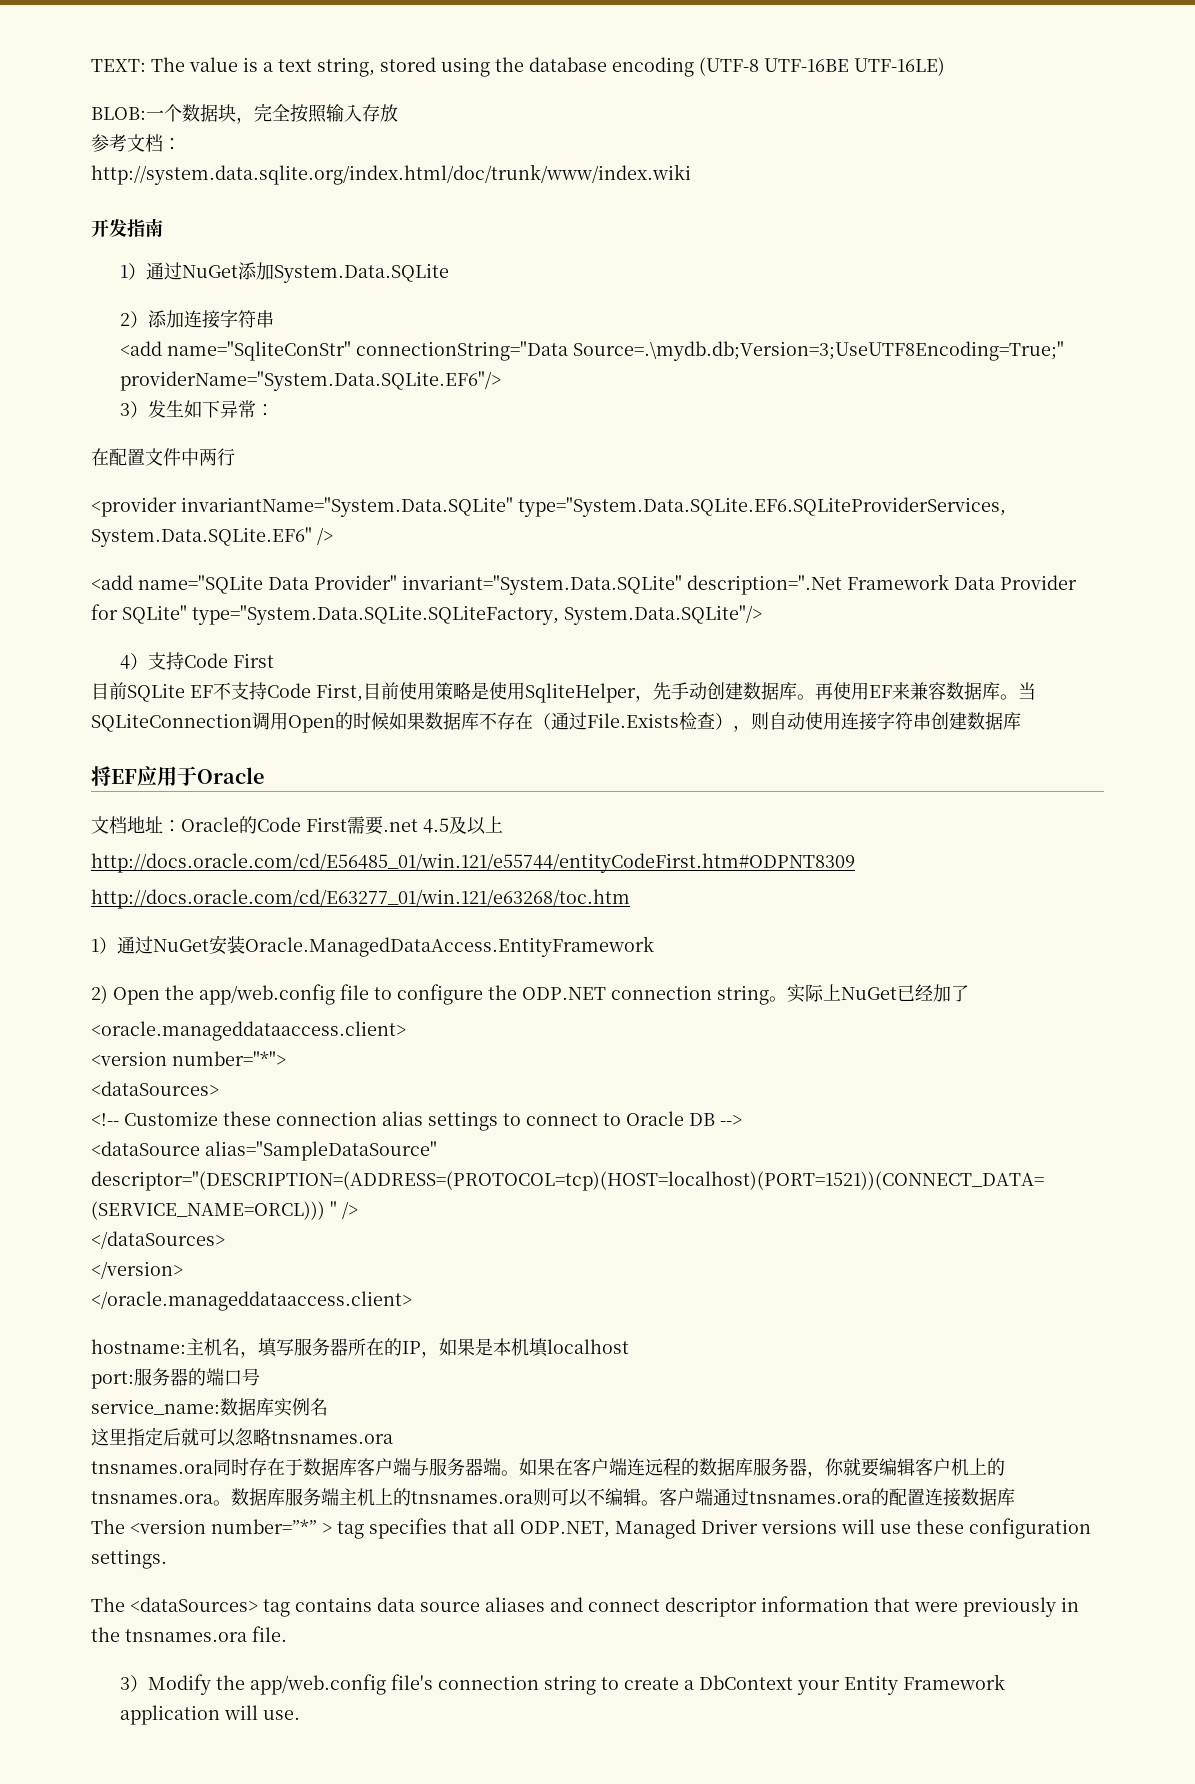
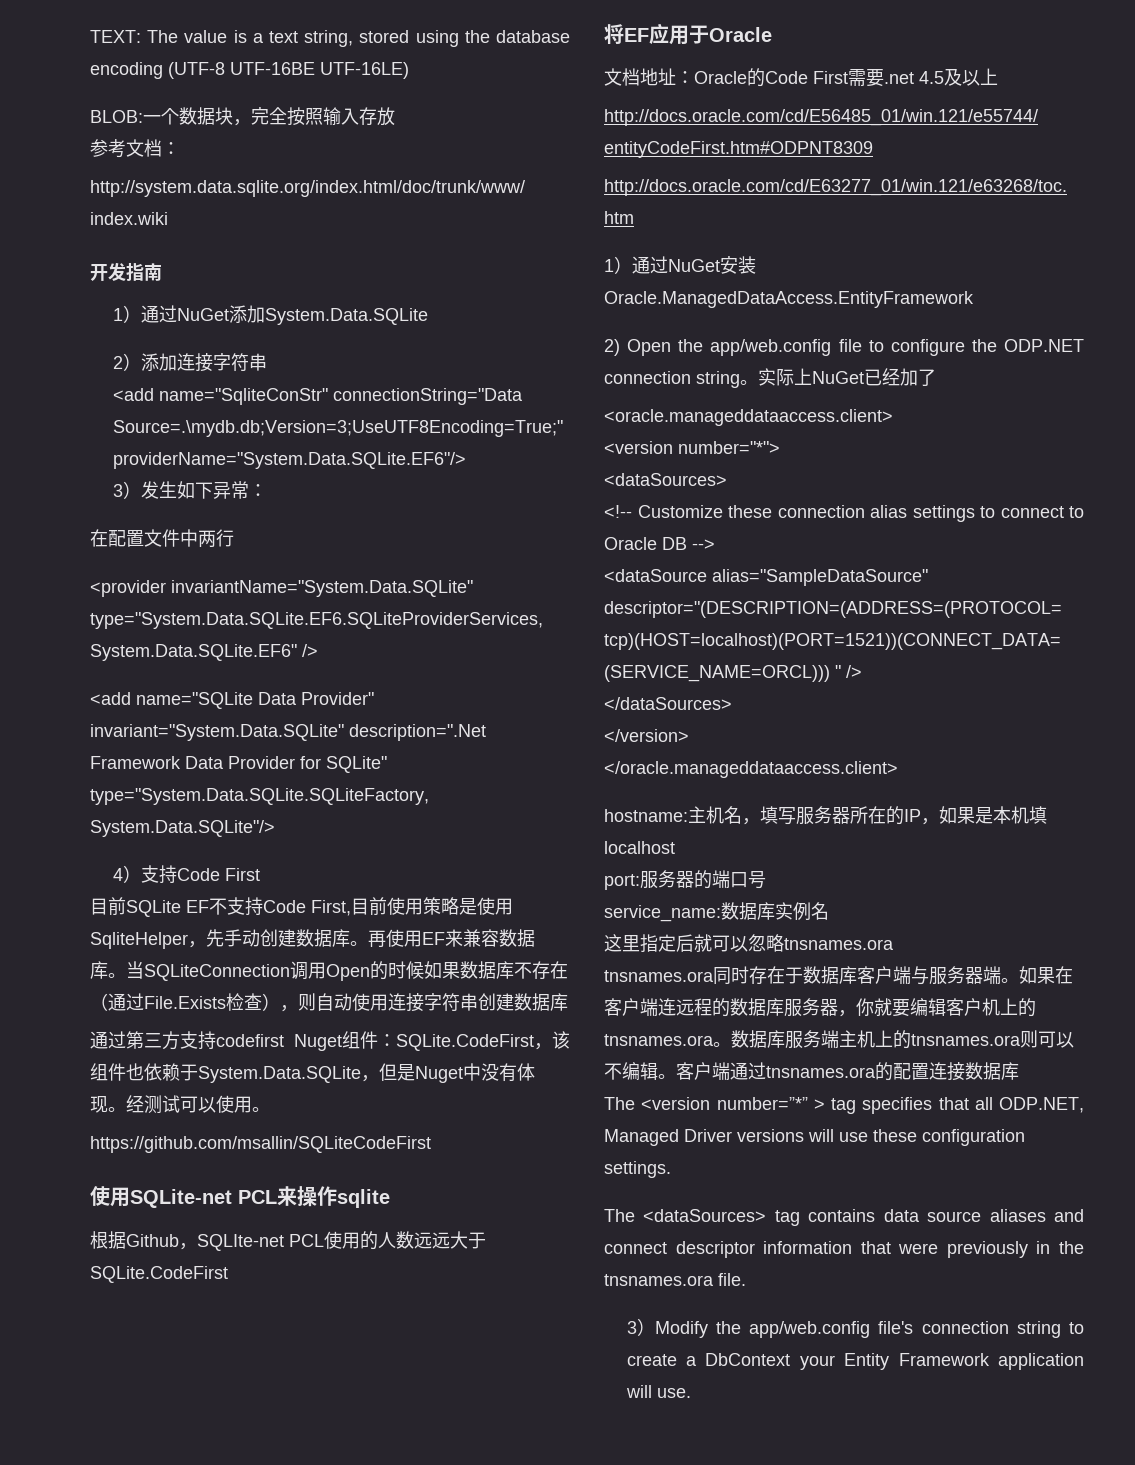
+ 通过第三方支持codefirst Nuget组件：SQLite.CodeFirst，该组件也依赖于System.Data.SQLite，但是Nuget中没有体现。经测试可以使用。
+ https://github.com/msallin/SQLiteCodeFirst
+ 使用SQLite-net PCL来操作sqlite
+ 根据Github，SQLIte-net PCL使用的人数远远大于SQLite.CodeFirst

